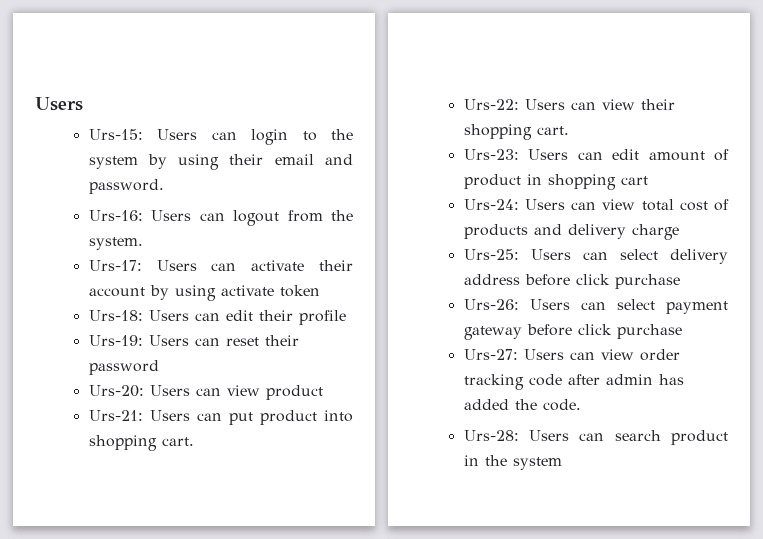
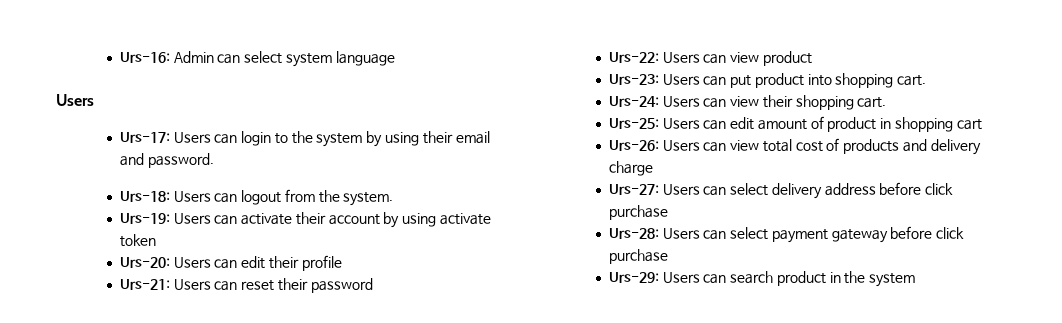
+ Urs-16: Admin can select system language
- Urs-15: Users can login to the system by using their email and password.
+ Urs-17: Users can login to the system by using their email and password.
- Urs-16: Users can logout from the system.
+ Urs-18: Users can logout from the system.
- Urs-17: Users can activate their account by using activate token
+ Urs-19: Users can activate their account by using activate token
- Urs-18: Users can edit their profile
+ Urs-20: Users can edit their profile
- Urs-19: Users can reset their password
+ Urs-21: Users can reset their password
- Urs-20: Users can view product
+ Urs-22: Users can view product
- Urs-21: Users can put product into shopping cart.
+ Urs-23: Users can put product into shopping cart.
- Urs-22: Users can view their shopping cart.
+ Urs-24: Users can view their shopping cart.
- Urs-23: Users can edit amount of product in shopping cart
+ Urs-25: Users can edit amount of product in shopping cart
- Urs-24: Users can view total cost of products and delivery charge
+ Urs-26: Users can view total cost of products and delivery charge
- Urs-25: Users can select delivery address before click purchase
+ Urs-27: Users can select delivery address before click purchase
- Urs-26: Users can select payment gateway before click purchase
+ Urs-28: Users can select payment gateway before click purchase
- Urs-27: Users can view order tracking code after admin has added the code.
- Urs-28: Users can search product in the system
+ Urs-29: Users can search product in the system

